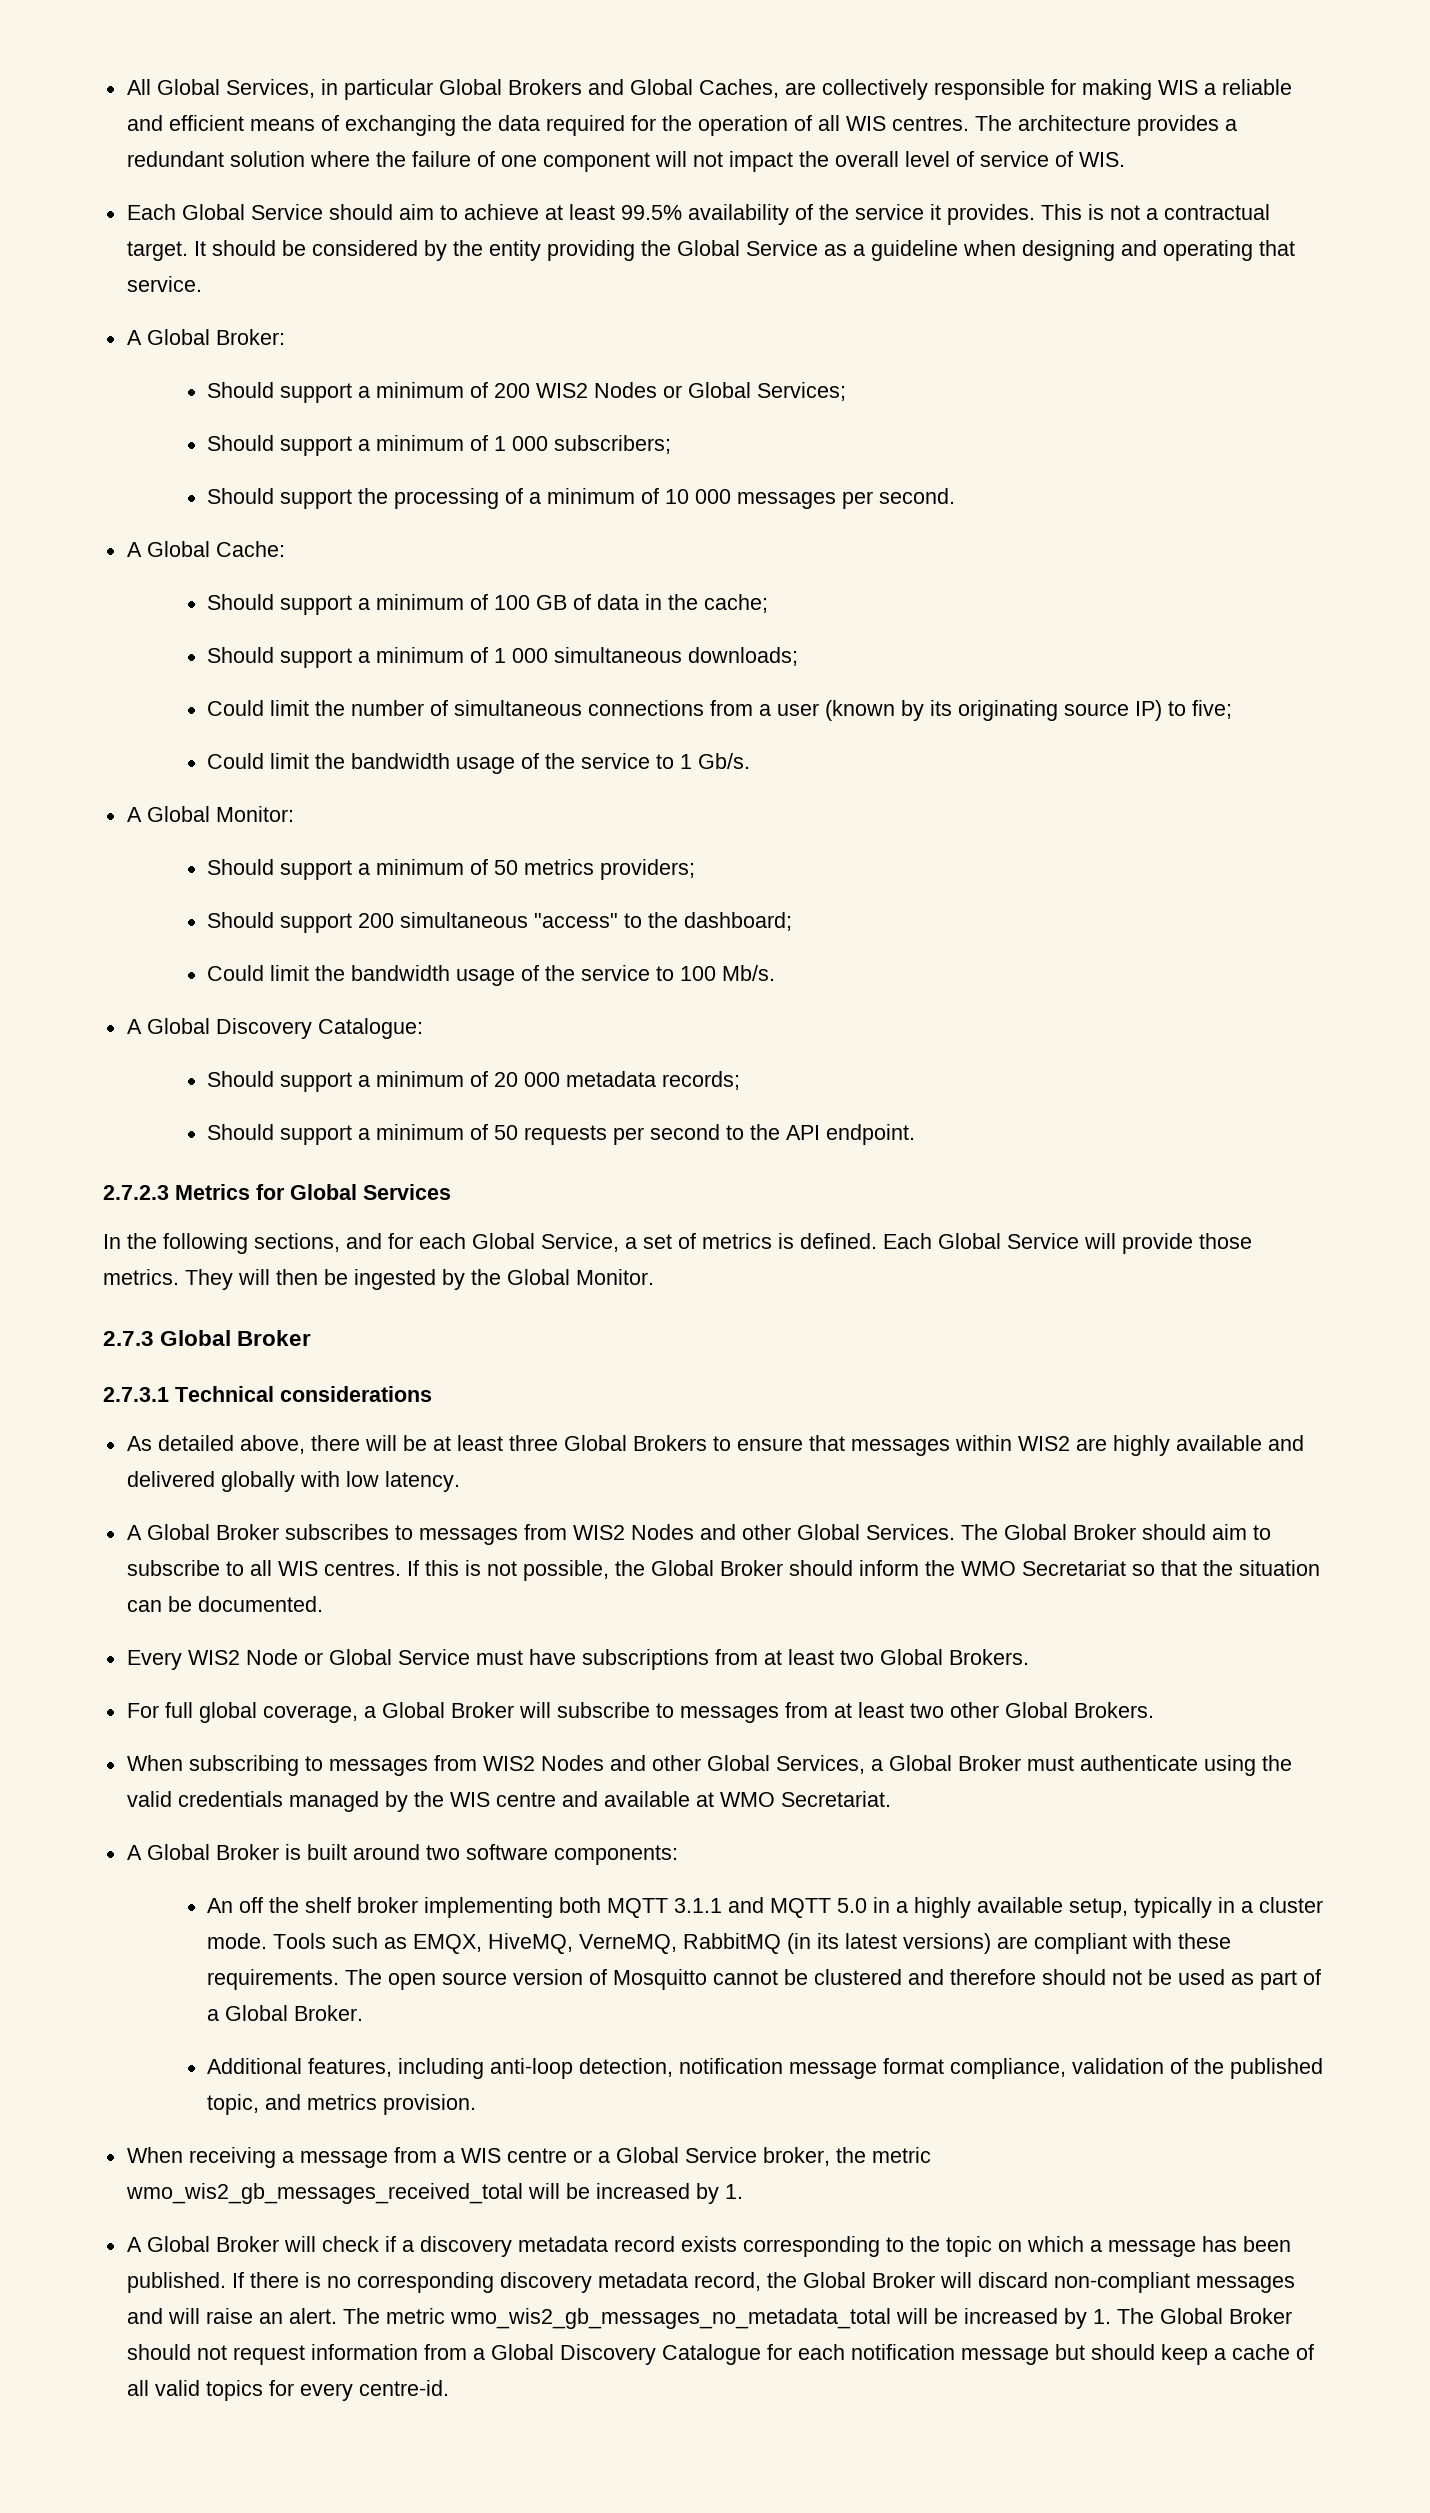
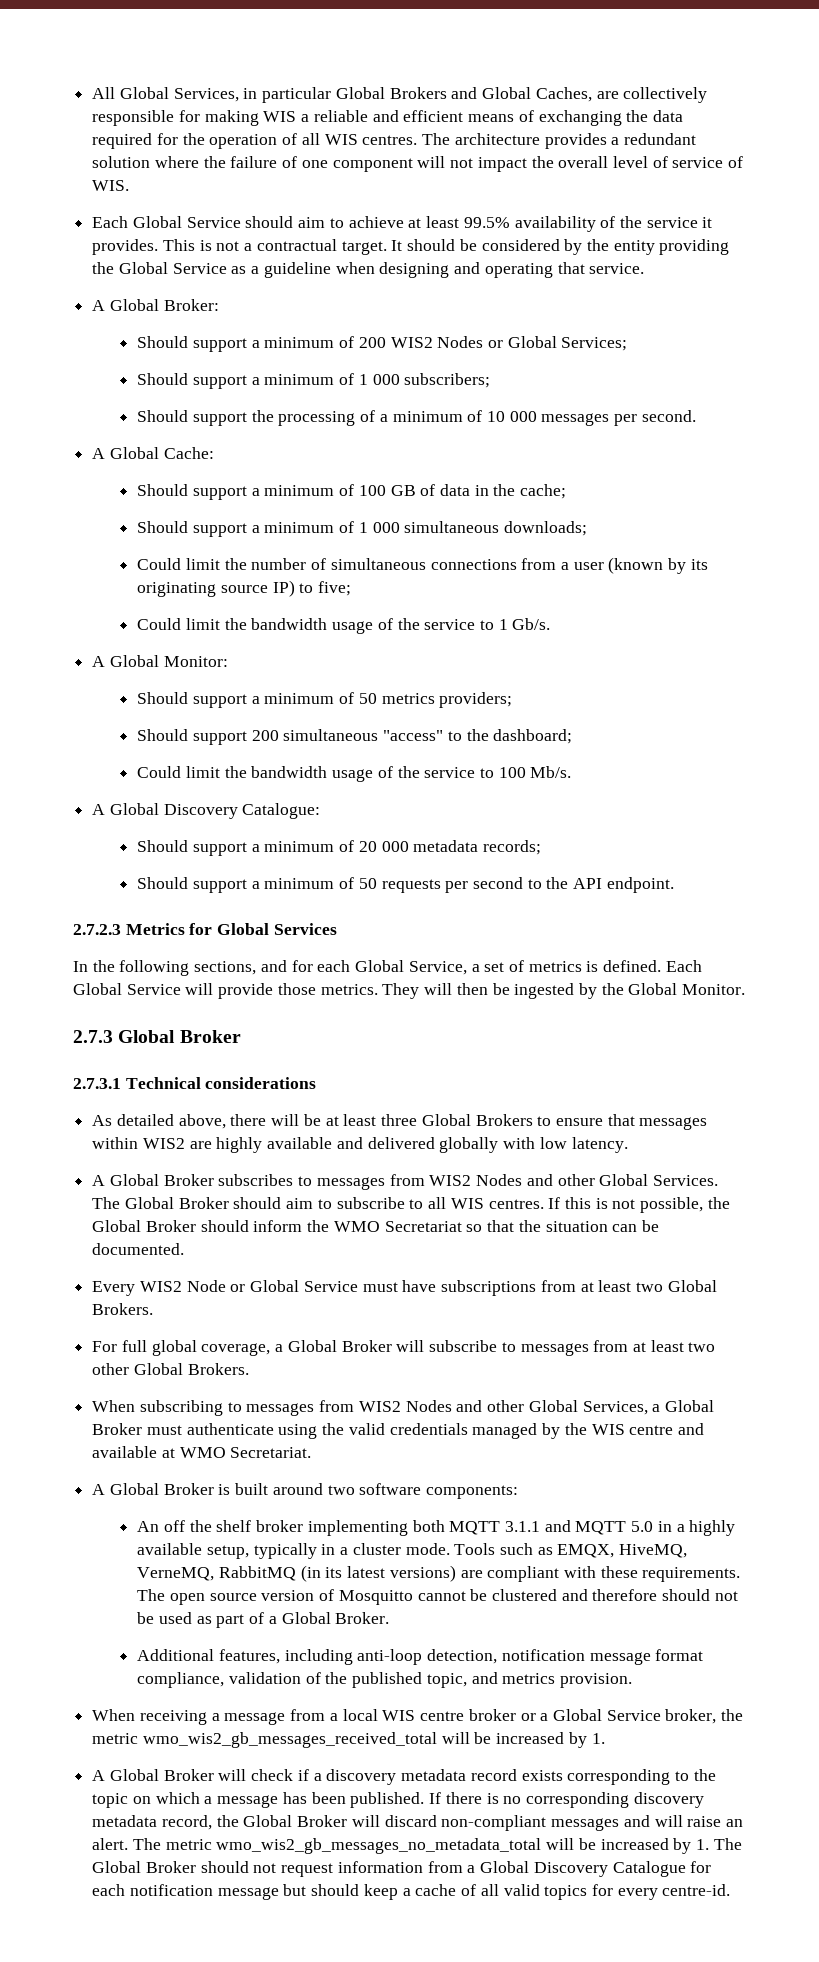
- When receiving a message from a WIS centre or a Global Service broker, the metric wmo_wis2_gb_messages_received_total will be increased by 1.
+ When receiving a message from a local WIS centre broker or a Global Service broker, the metric wmo_wis2_gb_messages_received_total will be increased by 1.

